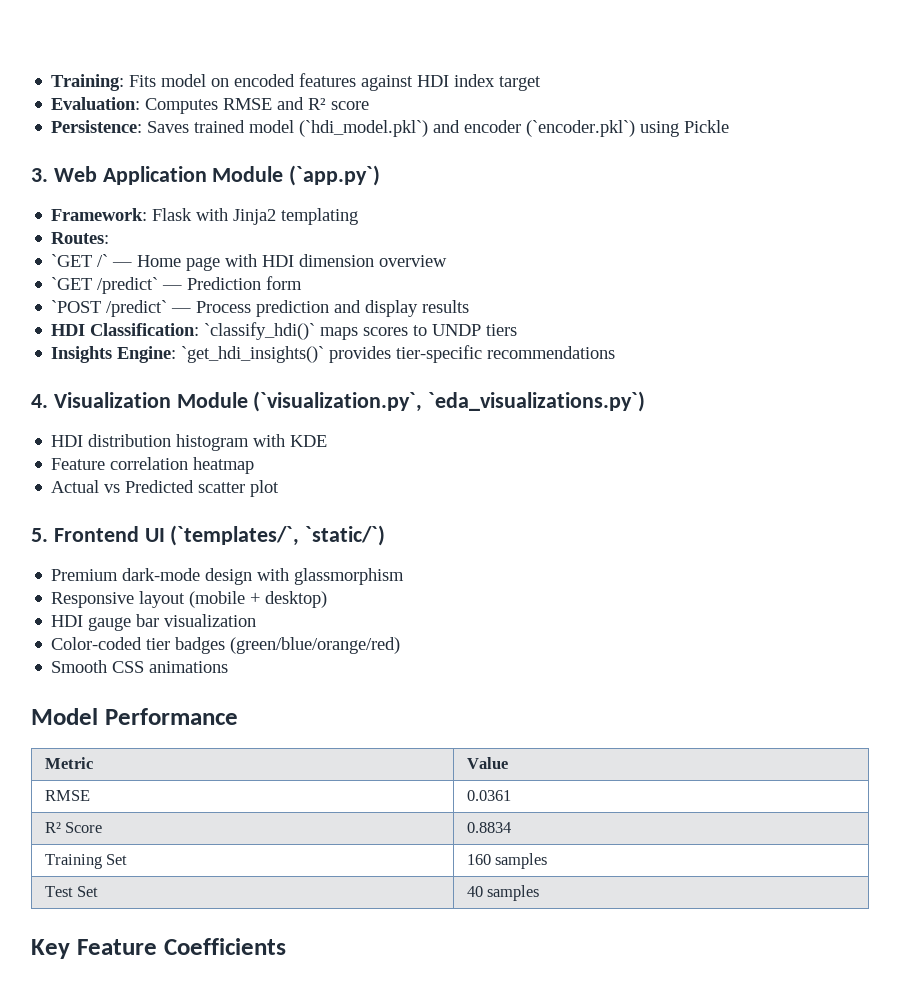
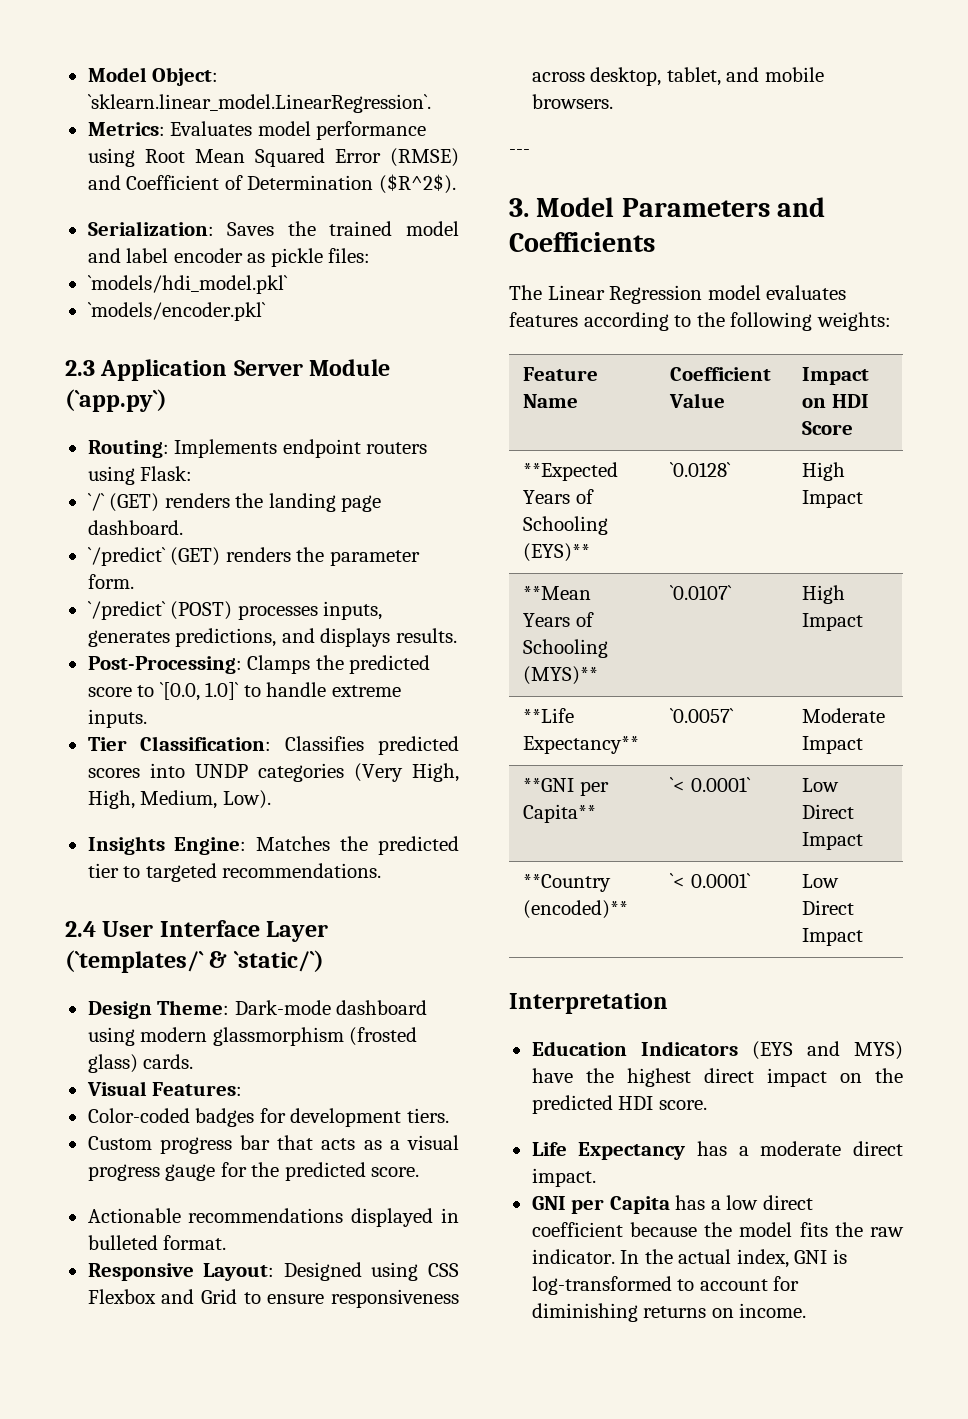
- Training: Fits model on encoded features against HDI index target
- Evaluation: Computes RMSE and R² score
- Persistence: Saves trained model (`hdi_model.pkl`) and encoder (`encoder.pkl`) using Pickle
- 3. Web Application Module (`app.py`)
- Framework: Flask with Jinja2 templating
- Routes:
- `GET /` — Home page with HDI dimension overview
- `GET /predict` — Prediction form
- `POST /predict` — Process prediction and display results
- HDI Classification: `classify_hdi()` maps scores to UNDP tiers
- Insights Engine: `get_hdi_insights()` provides tier-specific recommendations
- 4. Visualization Module (`visualization.py`, `eda_visualizations.py`)
- HDI distribution histogram with KDE
- Feature correlation heatmap
- Actual vs Predicted scatter plot
- 5. Frontend UI (`templates/`, `static/`)
- Premium dark-mode design with glassmorphism
- Responsive layout (mobile + desktop)
- HDI gauge bar visualization
- Color-coded tier badges (green/blue/orange/red)
- Smooth CSS animations
- Model Performance
- Metric | Value
- RMSE | 0.0361
- R² Score | 0.8834
- Training Set | 160 samples
- Test Set | 40 samples
- Key Feature Coefficients
+ Model Object: `sklearn.linear_model.LinearRegression`.
+ Metrics: Evaluates model performance using Root Mean Squared Error (RMSE) and Coefficient of Determination ($R^2$).
+ Serialization: Saves the trained model and label encoder as pickle files:
+ `models/hdi_model.pkl`
+ `models/encoder.pkl`
+ 2.3 Application Server Module (`app.py`)
+ Routing: Implements endpoint routers using Flask:
+ `/` (GET) renders the landing page dashboard.
+ `/predict` (GET) renders the parameter form.
+ `/predict` (POST) processes inputs, generates predictions, and displays results.
+ Post-Processing: Clamps the predicted score to `[0.0, 1.0]` to handle extreme inputs.
+ Tier Classification: Classifies predicted scores into UNDP categories (Very High, High, Medium, Low).
+ Insights Engine: Matches the predicted tier to targeted recommendations.
+ 2.4 User Interface Layer (`templates/` & `static/`)
+ Design Theme: Dark-mode dashboard using modern glassmorphism (frosted glass) cards.
+ Visual Features:
+ Color-coded badges for development tiers.
+ Custom progress bar that acts as a visual progress gauge for the predicted score.
+ Actionable recommendations displayed in bulleted format.
+ Responsive Layout: Designed using CSS Flexbox and Grid to ensure responsiveness across desktop, tablet, and mobile browsers.
+ ---
+ 3. Model Parameters and Coefficients
+ The Linear Regression model evaluates features according to the following weights:
+ Feature Name | Coefficient Value | Impact on HDI Score
+ **Expected Years of Schooling (EYS)** | `0.0128` | High Impact
+ **Mean Years of Schooling (MYS)** | `0.0107` | High Impact
+ **Life Expectancy** | `0.0057` | Moderate Impact
+ **GNI per Capita** | `< 0.0001` | Low Direct Impact
+ **Country (encoded)** | `< 0.0001` | Low Direct Impact
+ Interpretation
+ Education Indicators (EYS and MYS) have the highest direct impact on the predicted HDI score.
+ Life Expectancy has a moderate direct impact.
+ GNI per Capita has a low direct coefficient because the model fits the raw indicator. In the actual index, GNI is log-transformed to account for diminishing returns on income.

